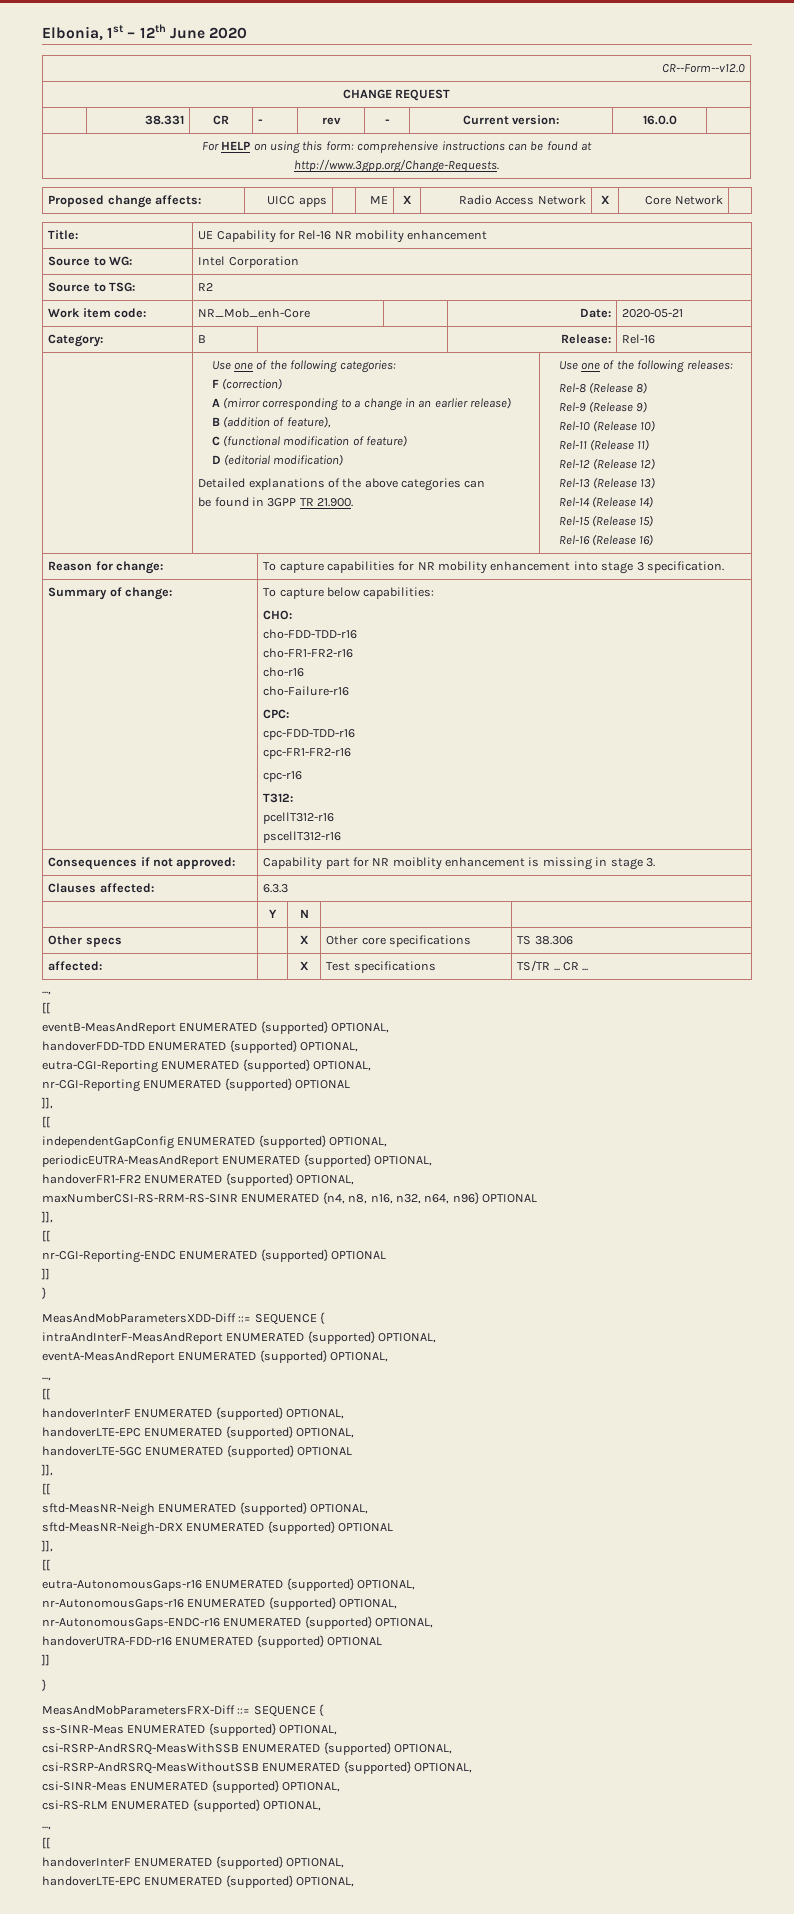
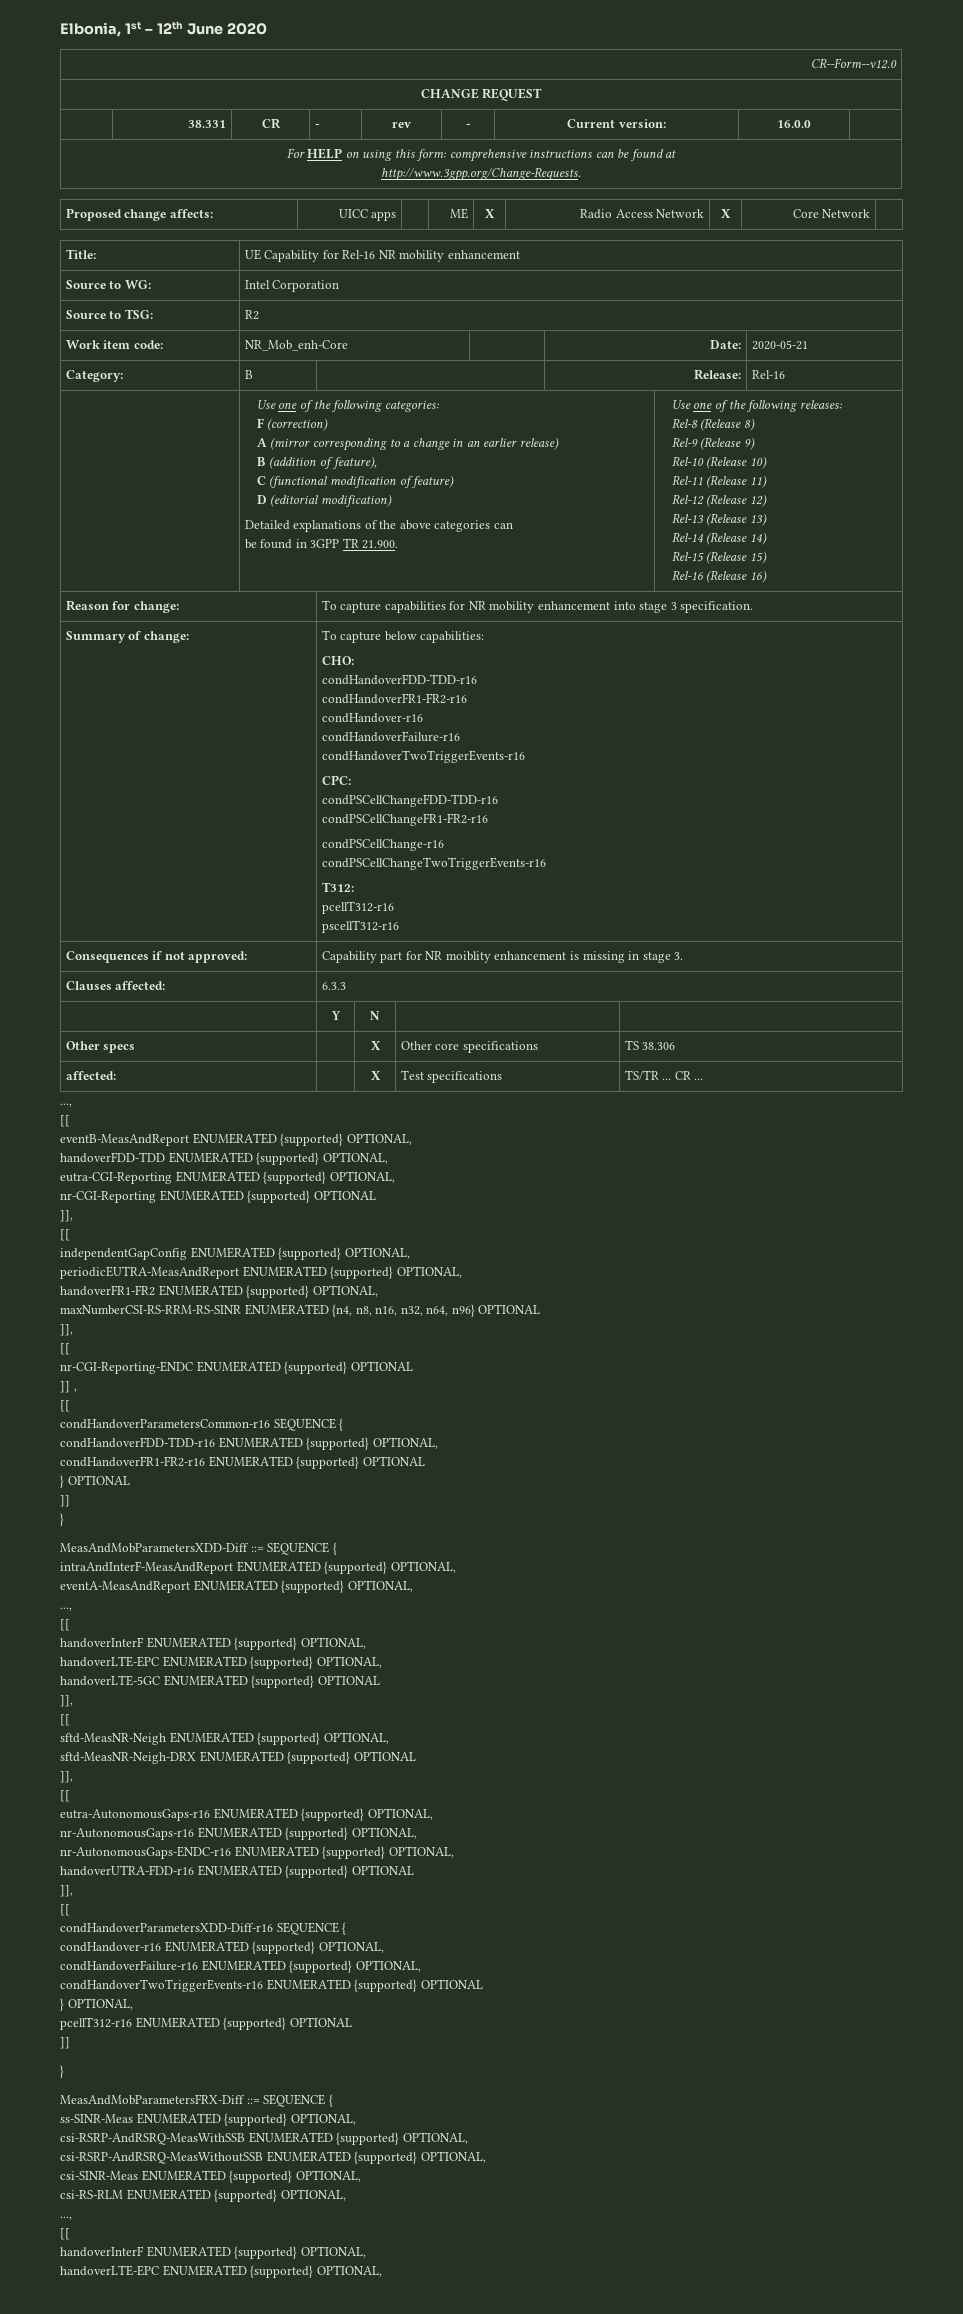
  Summary of change: | To capture below capabilities:
  CHO:
- cho-FDD-TDD-r16
- cho-FR1-FR2-r16
- cho-r16
- cho-Failure-r16
+ condHandoverFDD-TDD-r16
+ condHandoverFR1-FR2-r16
+ condHandover-r16
+ condHandoverFailure-r16
+ condHandoverTwoTriggerEvents-r16
  CPC:
- cpc-FDD-TDD-r16
- cpc-FR1-FR2-r16
- cpc-r16
+ condPSCellChangeFDD-TDD-r16
+ condPSCellChangeFR1-FR2-r16
+ condPSCellChange-r16
+ condPSCellChangeTwoTriggerEvents-r16
+ ]] ,
+ [[
+ condHandoverParametersCommon-r16 SEQUENCE {
+ condHandoverFDD-TDD-r16 ENUMERATED {supported} OPTIONAL,
+ condHandoverFR1-FR2-r16 ENUMERATED {supported} OPTIONAL
+ } OPTIONAL
  handoverUTRA-FDD-r16 ENUMERATED {supported} OPTIONAL
+ ]],
+ [[
+ condHandoverParametersXDD-Diff-r16 SEQUENCE {
+ condHandover-r16 ENUMERATED {supported} OPTIONAL,
+ condHandoverFailure-r16 ENUMERATED {supported} OPTIONAL,
+ condHandoverTwoTriggerEvents-r16 ENUMERATED {supported} OPTIONAL
+ } OPTIONAL,
+ pcellT312-r16 ENUMERATED {supported} OPTIONAL

